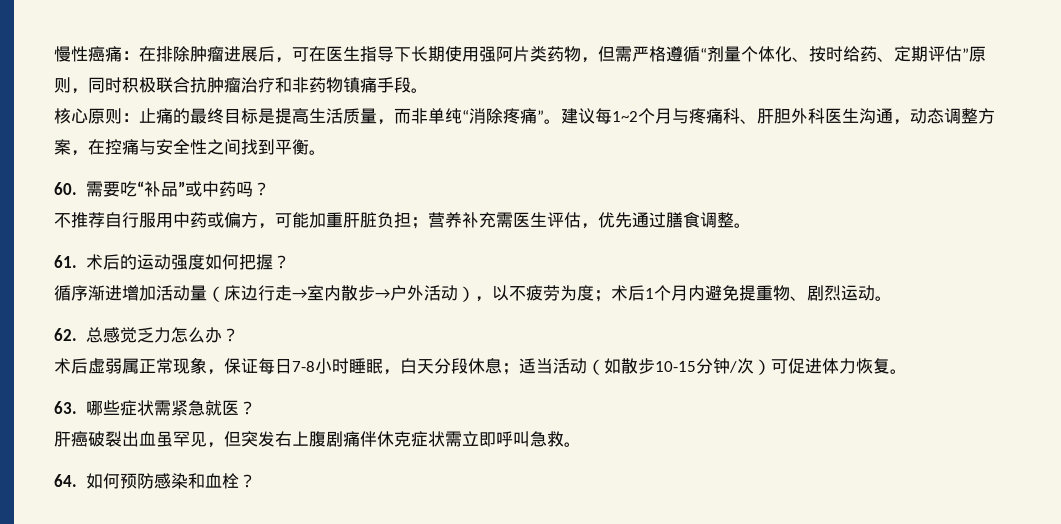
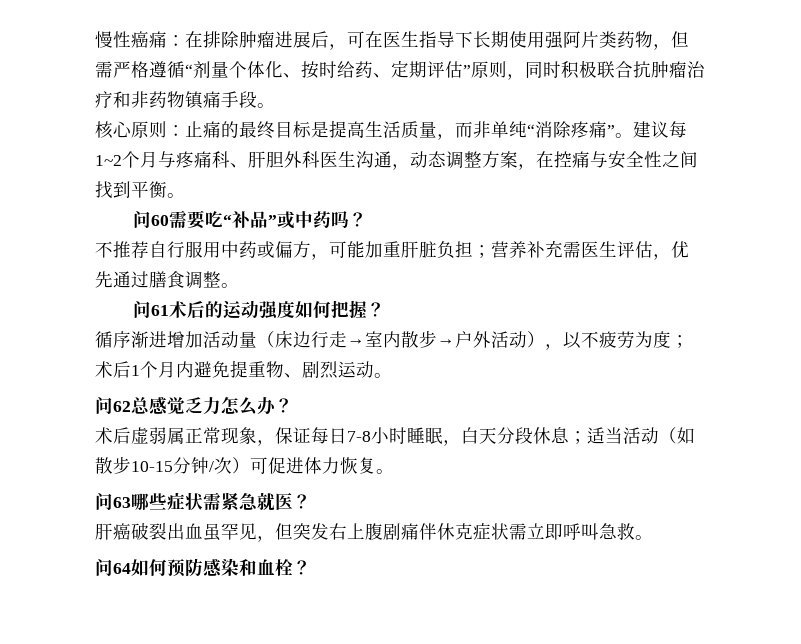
- 60.需要吃“补品”或中药吗？
+ 问60需要吃“补品”或中药吗？
- 61.术后的运动强度如何把握？
+ 问61术后的运动强度如何把握？
- 62.总感觉乏力怎么办？
+ 问62总感觉乏力怎么办？
- 63.哪些症状需紧急就医？
+ 问63哪些症状需紧急就医？
- 64.如何预防感染和血栓？
+ 问64如何预防感染和血栓？

